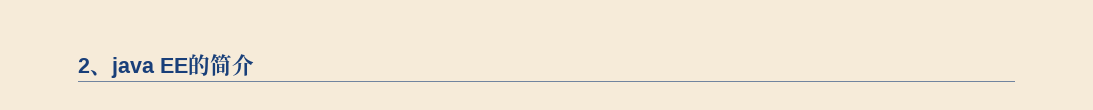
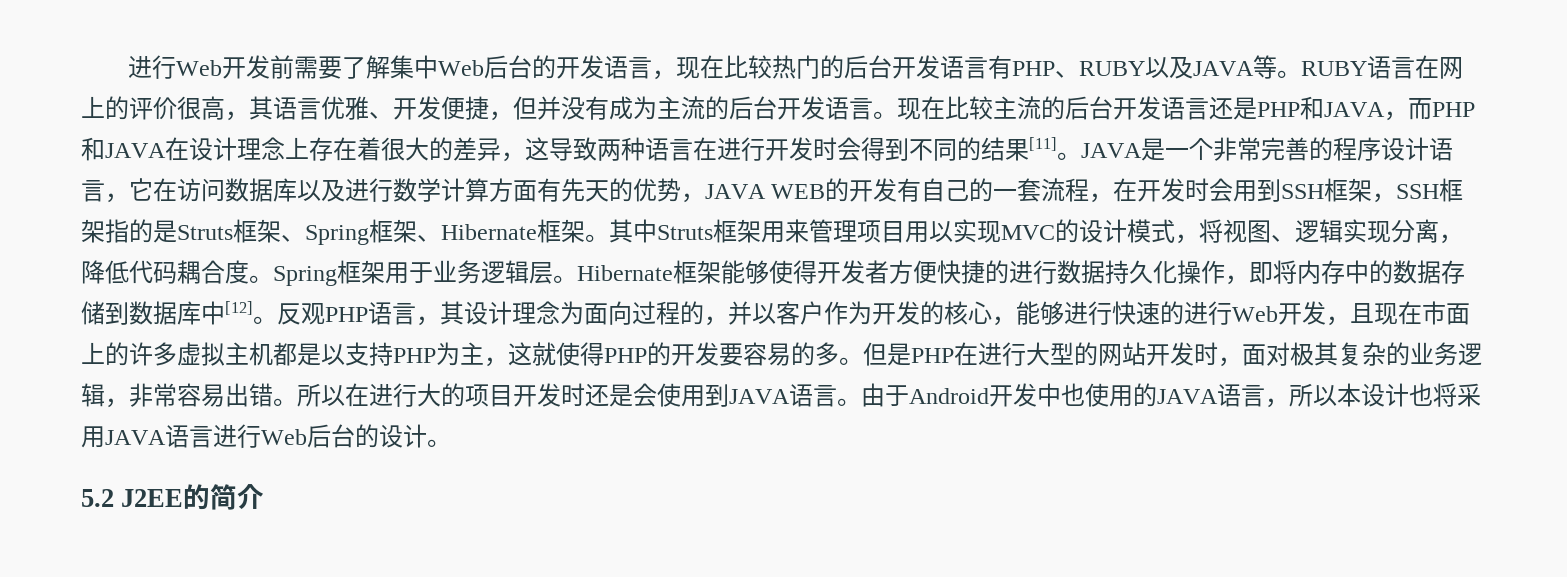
- 2、java EE的简介
+ 进行Web开发前需要了解集中Web后台的开发语言，现在比较热门的后台开发语言有PHP、RUBY以及JAVA等。RUBY语言在网上的评价很高，其语言优雅、开发便捷，但并没有成为主流的后台开发语言。现在比较主流的后台开发语言还是PHP和JAVA，而PHP和JAVA在设计理念上存在着很大的差异，这导致两种语言在进行开发时会得到不同的结果[11]。JAVA是一个非常完善的程序设计语言，它在访问数据库以及进行数学计算方面有先天的优势，JAVA WEB的开发有自己的一套流程，在开发时会用到SSH框架，SSH框架指的是Struts框架、Spring框架、Hibernate框架。其中Struts框架用来管理项目用以实现MVC的设计模式，将视图、逻辑实现分离，降低代码耦合度。Spring框架用于业务逻辑层。Hibernate框架能够使得开发者方便快捷的进行数据持久化操作，即将内存中的数据存储到数据库中[12]。反观PHP语言，其设计理念为面向过程的，并以客户作为开发的核心，能够进行快速的进行Web开发，且现在市面上的许多虚拟主机都是以支持PHP为主，这就使得PHP的开发要容易的多。但是PHP在进行大型的网站开发时，面对极其复杂的业务逻辑，非常容易出错。所以在进行大的项目开发时还是会使用到JAVA语言。由于Android开发中也使用的JAVA语言，所以本设计也将采用JAVA语言进行Web后台的设计。
+ 5.2 J2EE的简介

